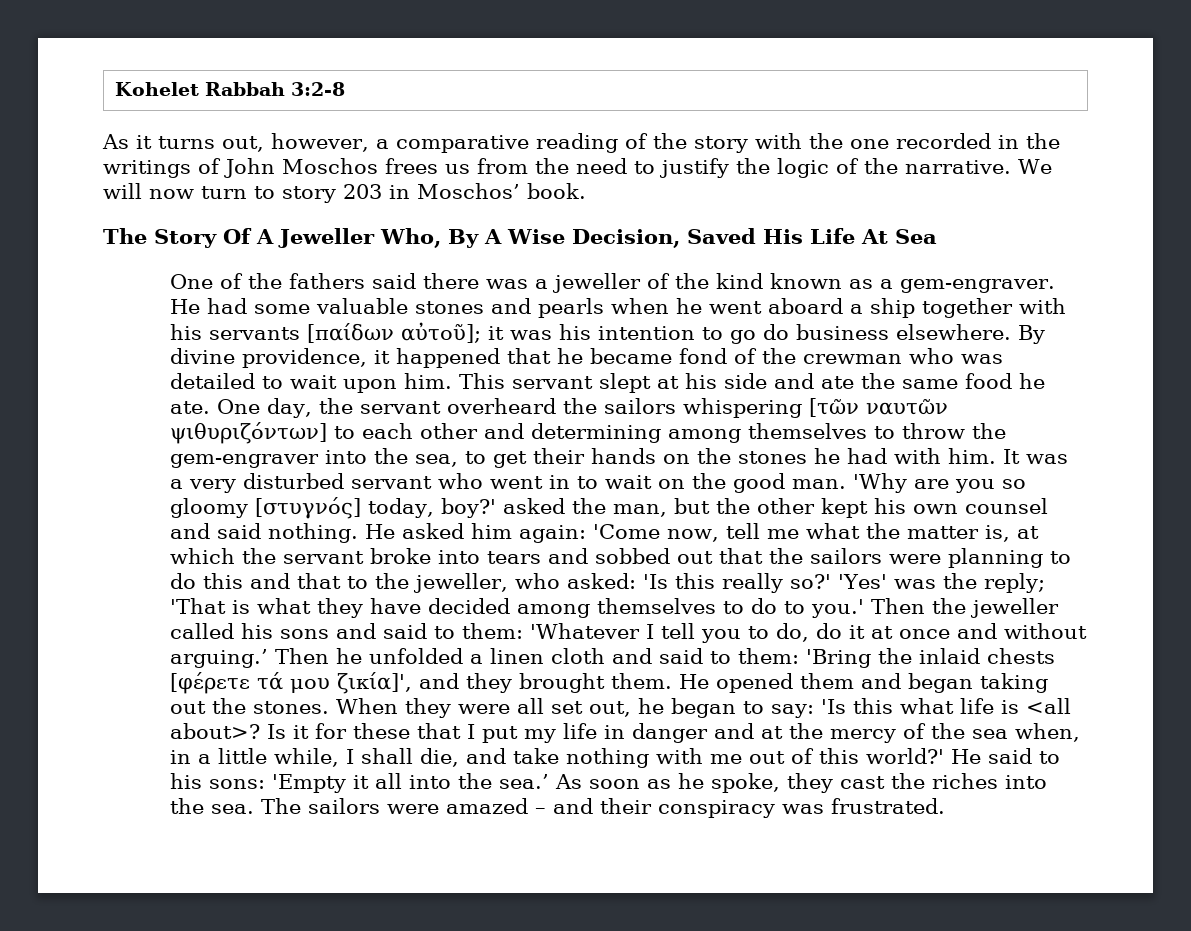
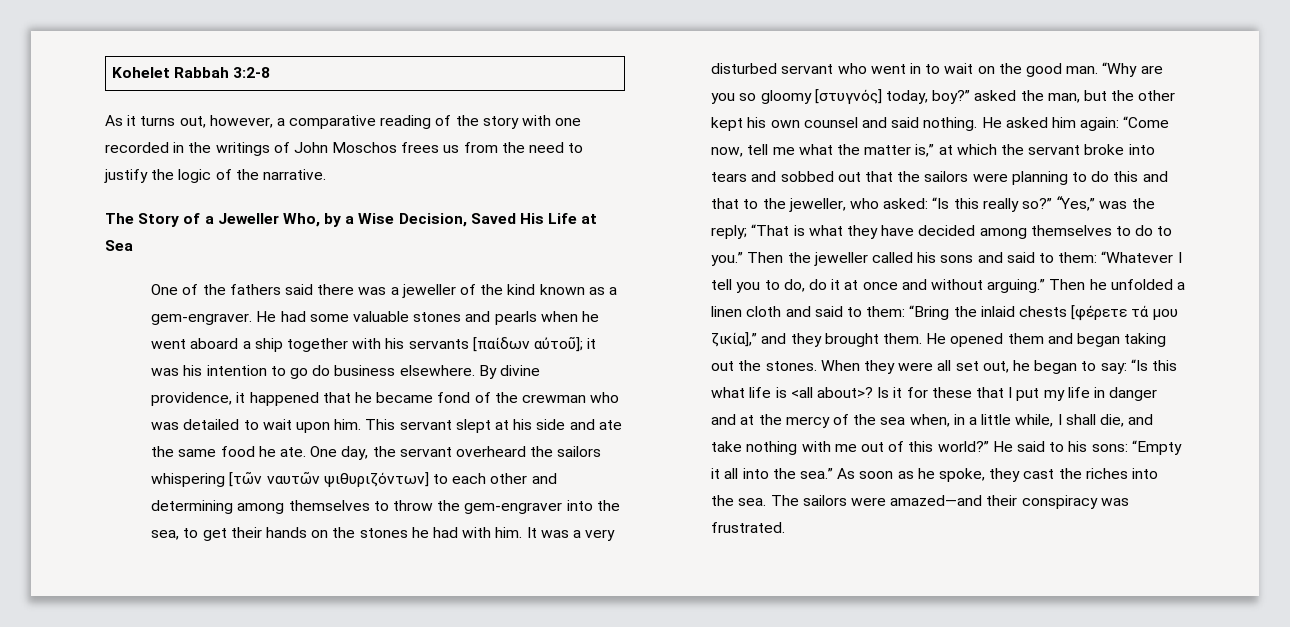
- As it turns out, however, a comparative reading of the story with the one recorded in the writings of John Moschos frees us from the need to justify the logic of the narrative. We will now turn to story 203 in Moschos’ book.
- The Story Of A Jeweller Who, By A Wise Decision, Saved His Life At Sea
+ As it turns out, however, a comparative reading of the story with one recorded in the writings of John Moschos frees us from the need to justify the logic of the narrative.
+ The Story of a Jeweller Who, by a Wise Decision, Saved His Life at Sea
- 'Why are you so gloomy [στυγνός] today, boy?' asked the man, but the other kept his own counsel and said nothing.
+ “Why are you so gloomy [στυγνός] today, boy?” asked the man, but the other kept his own counsel and said nothing.
- He asked him again: 'Come now, tell me what the matter is, at which the servant broke into tears and sobbed out that the sailors were planning to do this and that to the jeweller, who asked: 'Is this really so?' 'Yes' was the reply; 'That is what they have decided among themselves to do to you.'
+ He asked him again: “Come now, tell me what the matter is,” at which the servant broke into tears and sobbed out that the sailors were planning to do this and that to the jeweller, who asked: “Is this really so?” “Yes,” was the reply; “That is what they have decided among themselves to do to you.”
- Then the jeweller called his sons and said to them: 'Whatever I tell you to do, do it at once and without arguing.’
+ Then the jeweller called his sons and said to them: “Whatever I tell you to do, do it at once and without arguing.”
- Then he unfolded a linen cloth and said to them: 'Bring the inlaid chests [φέρετε τά μου ζικία]', and they brought them.
+ Then he unfolded a linen cloth and said to them: “Bring the inlaid chests [φέρετε τά μου ζικία],” and they brought them.
- When they were all set out, he began to say: 'Is this what life is <all about>?
+ When they were all set out, he began to say: “Is this what life is <all about>?
- Is it for these that I put my life in danger and at the mercy of the sea when, in a little while, I shall die, and take nothing with me out of this world?'
+ Is it for these that I put my life in danger and at the mercy of the sea when, in a little while, I shall die, and take nothing with me out of this world?”
- He said to his sons: 'Empty it all into the sea.’
+ He said to his sons: “Empty it all into the sea.”
- The sailors were amazed – and their conspiracy was frustrated.
+ The sailors were amazed—and their conspiracy was frustrated.

